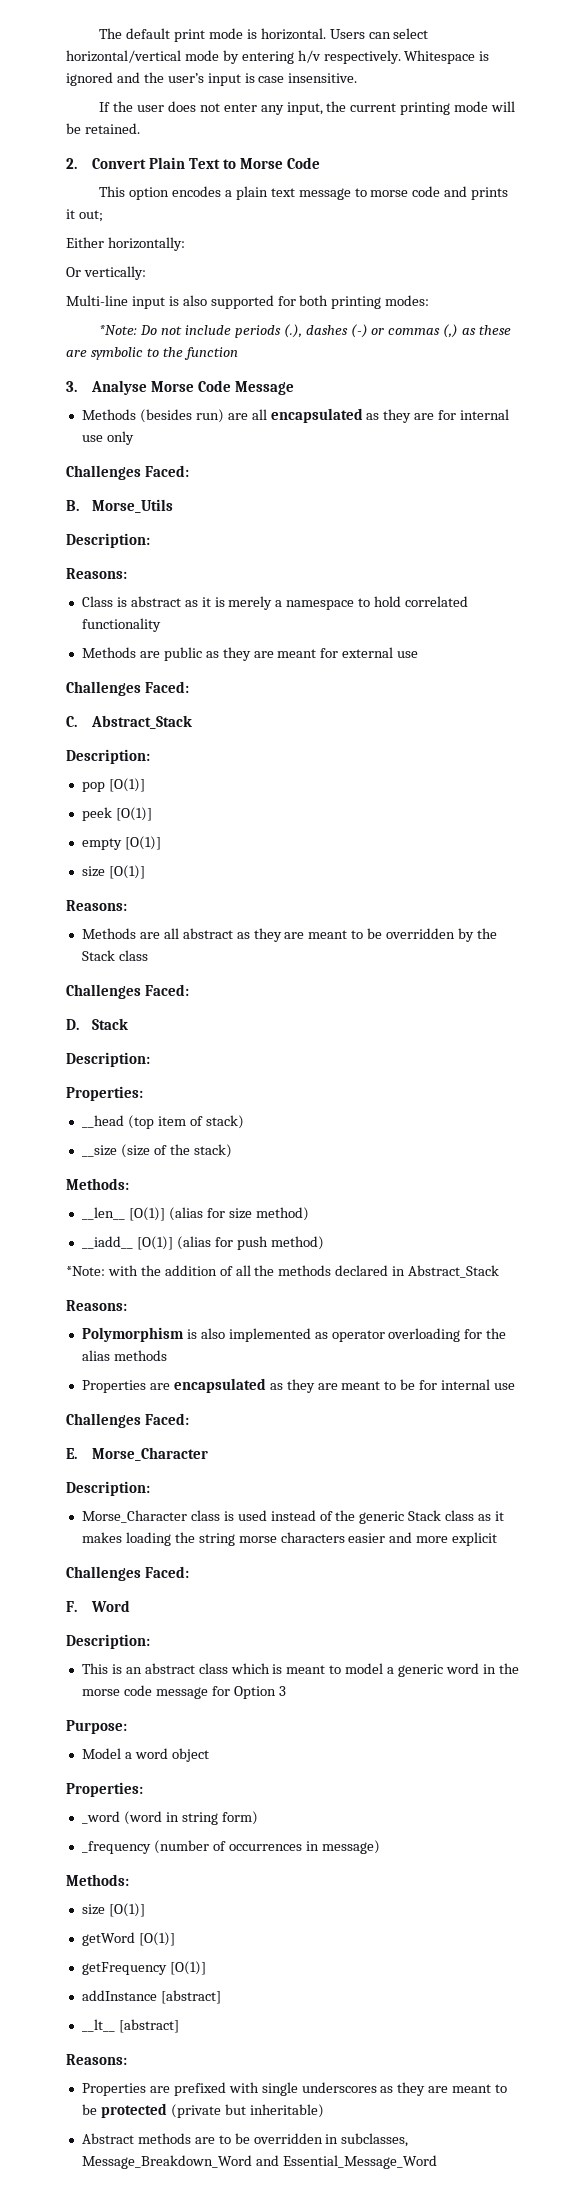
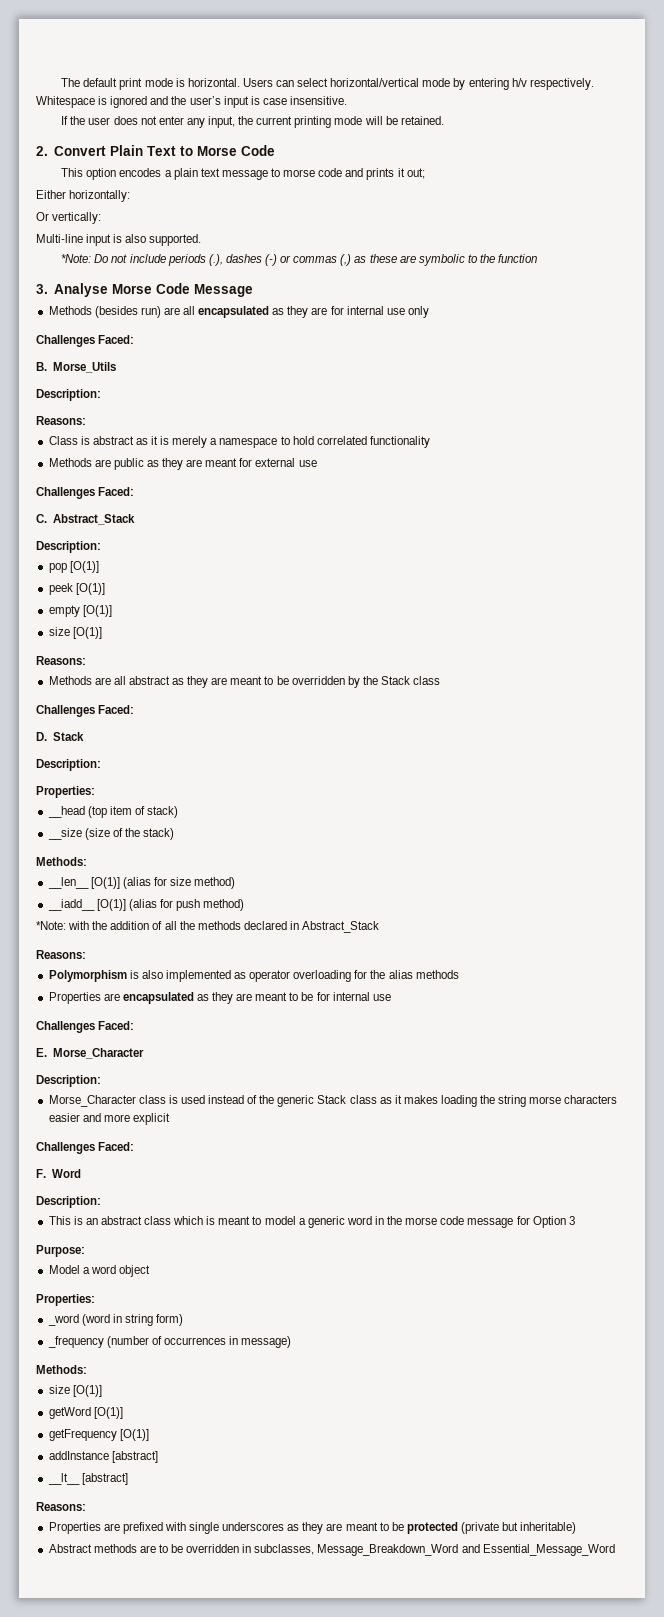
- Multi-line input is also supported for both printing modes:
+ Multi-line input is also supported.

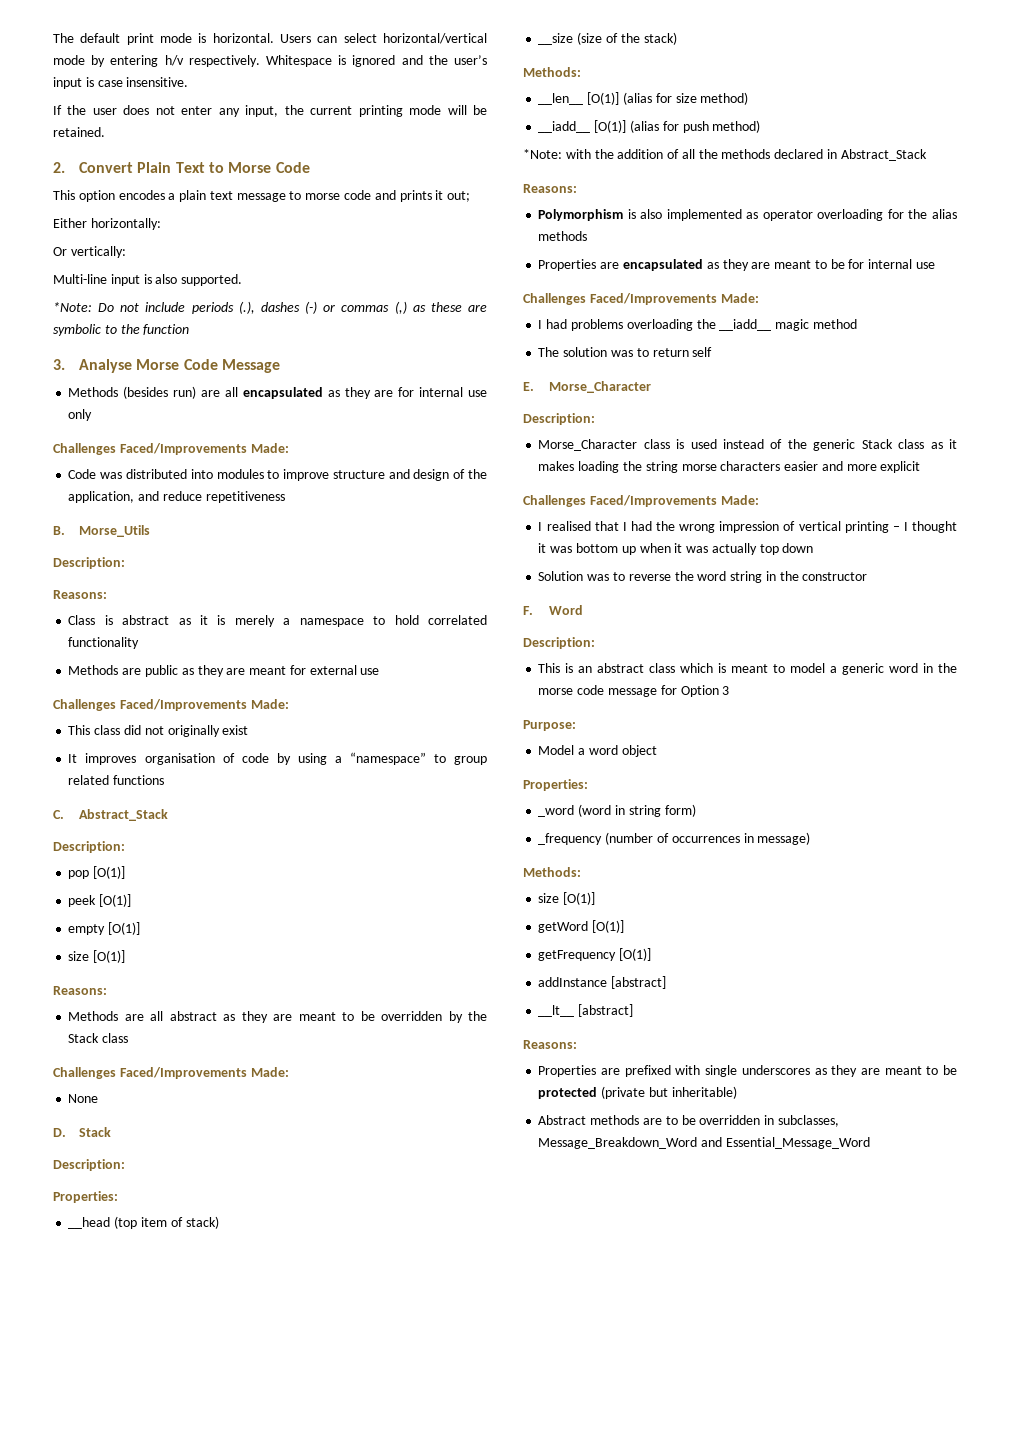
  Methods (besides run) are all encapsulated as they are for internal use only
- Challenges Faced:
+ Challenges Faced/Improvements Made:
+ Code was distributed into modules to improve structure and design of the application, and reduce repetitiveness
  Methods are public as they are meant for external use
- Challenges Faced:
+ Challenges Faced/Improvements Made:
+ This class did not originally exist
+ It improves organisation of code by using a “namespace” to group related functions
  Methods are all abstract as they are meant to be overridden by the Stack class
- Challenges Faced:
+ Challenges Faced/Improvements Made:
+ None
  Properties are encapsulated as they are meant to be for internal use
- Challenges Faced:
+ Challenges Faced/Improvements Made:
+ I had problems overloading the __iadd__ magic method
+ The solution was to return self
  Morse_Character class is used instead of the generic Stack class as it makes loading the string morse characters easier and more explicit
- Challenges Faced:
+ Challenges Faced/Improvements Made:
+ I realised that I had the wrong impression of vertical printing – I thought it was bottom up when it was actually top down
+ Solution was to reverse the word string in the constructor

